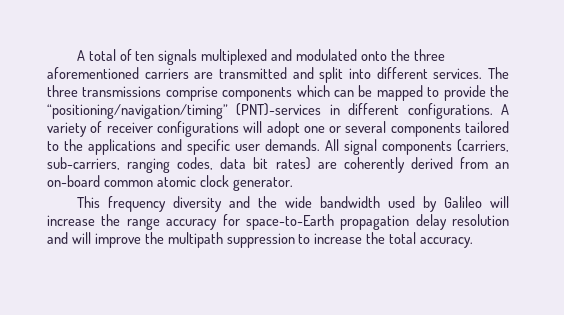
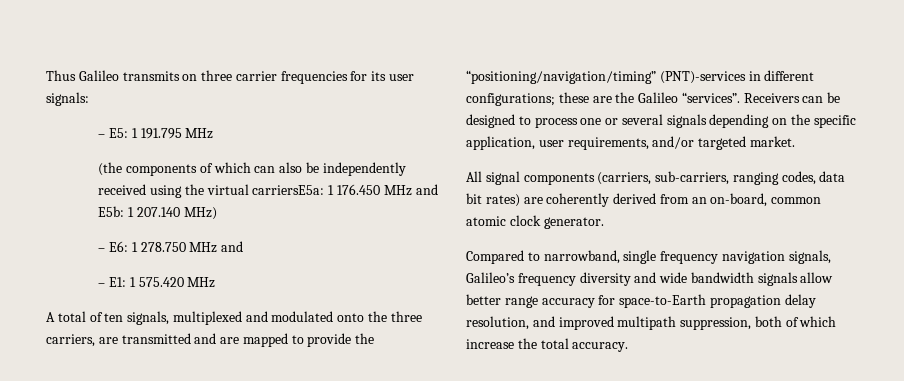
+ Thus Galileo transmits on three carrier frequencies for its user signals:
+ – E5: 1 191.795 MHz
+ (the components of which can also be independently received using the virtual carriersE5a: 1 176.450 MHz and E5b: 1 207.140 MHz)
+ – E6: 1 278.750 MHz and
+ – E1: 1 575.420 MHz
- A total of ten signals multiplexed and modulated onto the three aforementioned carriers are transmitted and split into different services. The three transmissions comprise components which can be mapped to provide the “positioning/navigation/timing” (PNT)-services in different configurations. A variety of receiver configurations will adopt one or several components tailored to the applications and specific user demands. All signal components (carriers, sub-carriers, ranging codes, data bit rates) are coherently derived from an on-board common atomic clock generator.
+ A total of ten signals, multiplexed and modulated onto the three carriers, are transmitted and are mapped to provide the “positioning/navigation/timing” (PNT)-services in different configurations; these are the Galileo “services”. Receivers can be designed to process one or several signals depending on the specific application, user requirements, and/or targeted market.
+ All signal components (carriers, sub-carriers, ranging codes, data bit rates) are coherently derived from an on-board, common atomic clock generator.
- This frequency diversity and the wide bandwidth used by Galileo will increase the range accuracy for space-to-Earth propagation delay resolution and will improve the multipath suppression to increase the total accuracy.
+ Compared to narrowband, single frequency navigation signals, Galileo’s frequency diversity and wide bandwidth signals allow better range accuracy for space-to-Earth propagation delay resolution, and improved multipath suppression, both of which increase the total accuracy.

